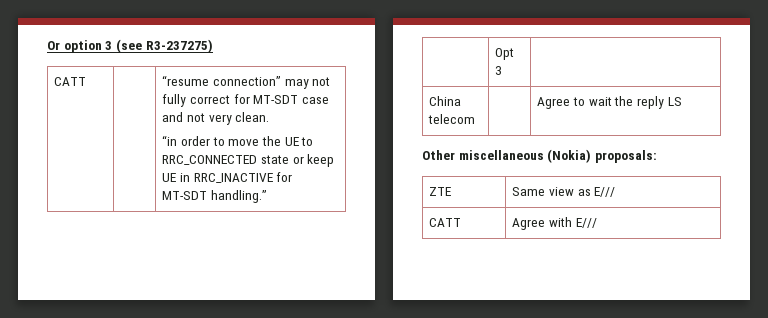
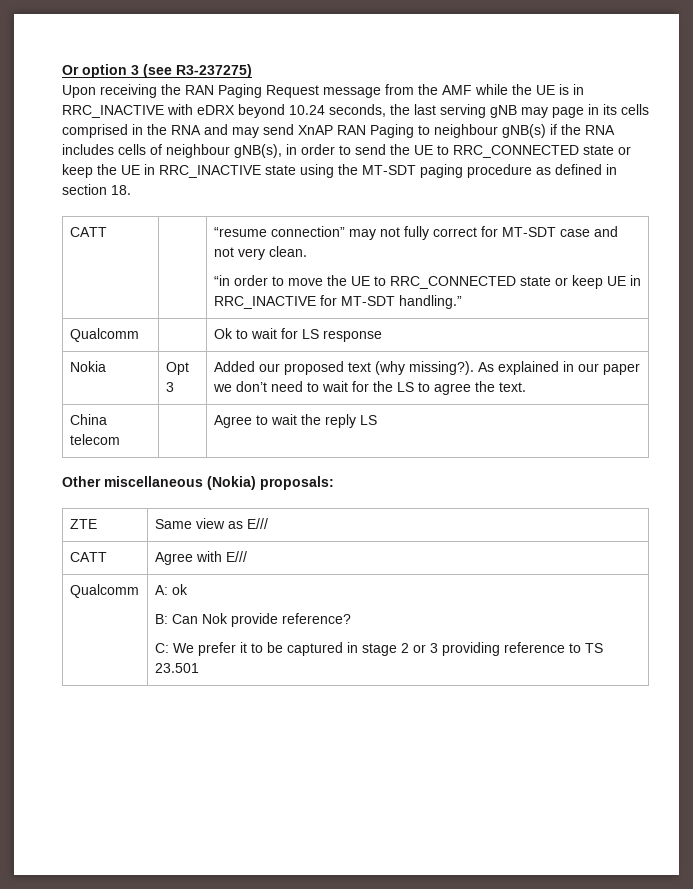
+ Upon receiving the RAN Paging Request message from the AMF while the UE is in RRC_INACTIVE with eDRX beyond 10.24 seconds, the last serving gNB may page in its cells comprised in the RNA and may send XnAP RAN Paging to neighbour gNB(s) if the RNA includes cells of neighbour gNB(s), in order to send the UE to RRC_CONNECTED state or keep the UE in RRC_INACTIVE state using the MT-SDT paging procedure as defined in section 18.
- | Opt 3 |
+ Qualcomm | | Ok to wait for LS response
+ Nokia | Opt 3 | Added our proposed text (why missing?). As explained in our paper we don’t need to wait for the LS to agree the text.
+ Qualcomm | A: ok
+ B: Can Nok provide reference?
+ C: We prefer it to be captured in stage 2 or 3 providing reference to TS 23.501

